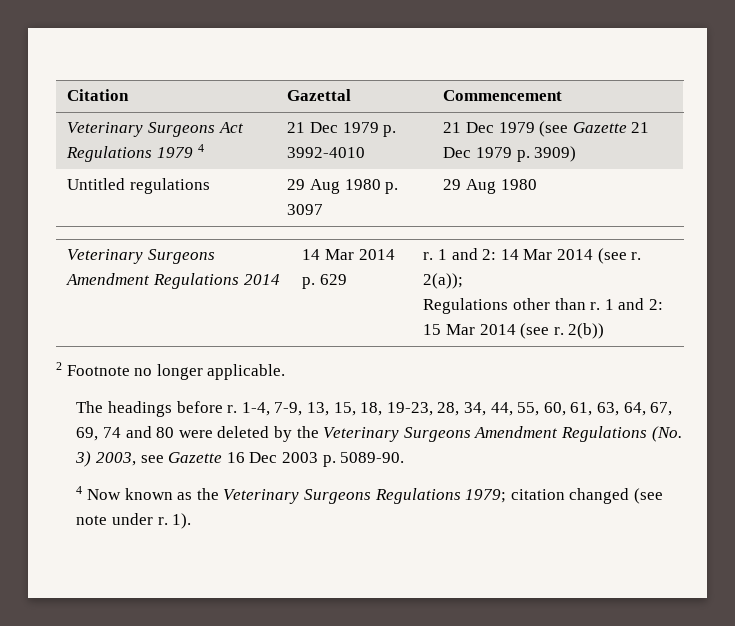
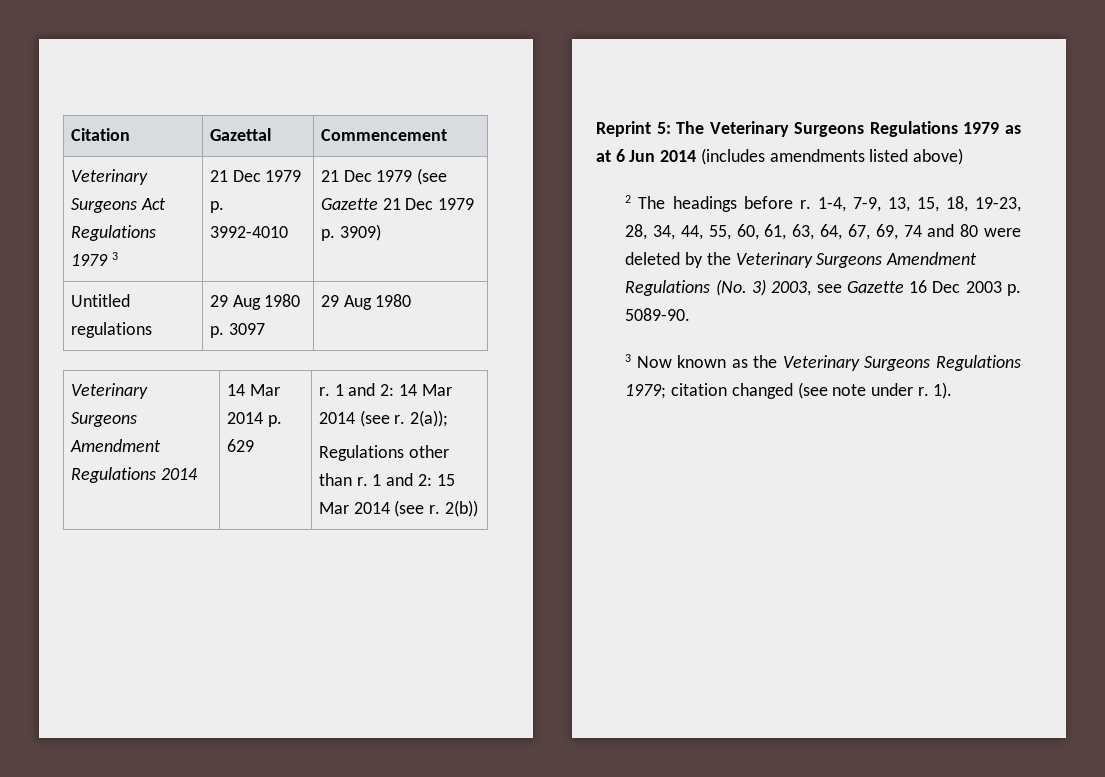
- Veterinary Surgeons Act Regulations 1979 4 | 21 Dec 1979 p. 3992-4010 | 21 Dec 1979 (see Gazette 21 Dec 1979 p. 3909)
+ Veterinary Surgeons Act Regulations 1979 3 | 21 Dec 1979 p. 3992-4010 | 21 Dec 1979 (see Gazette 21 Dec 1979 p. 3909)
- 2 Footnote no longer applicable.
- The headings before r.
+ Reprint 5: The Veterinary Surgeons Regulations 1979 as at 6 Jun 2014 (includes amendments listed above)
+ 2 The headings before r.
- 4 Now known as the Veterinary Surgeons Regulations 1979; citation changed (see note under r.
+ 3 Now known as the Veterinary Surgeons Regulations 1979; citation changed (see note under r.

